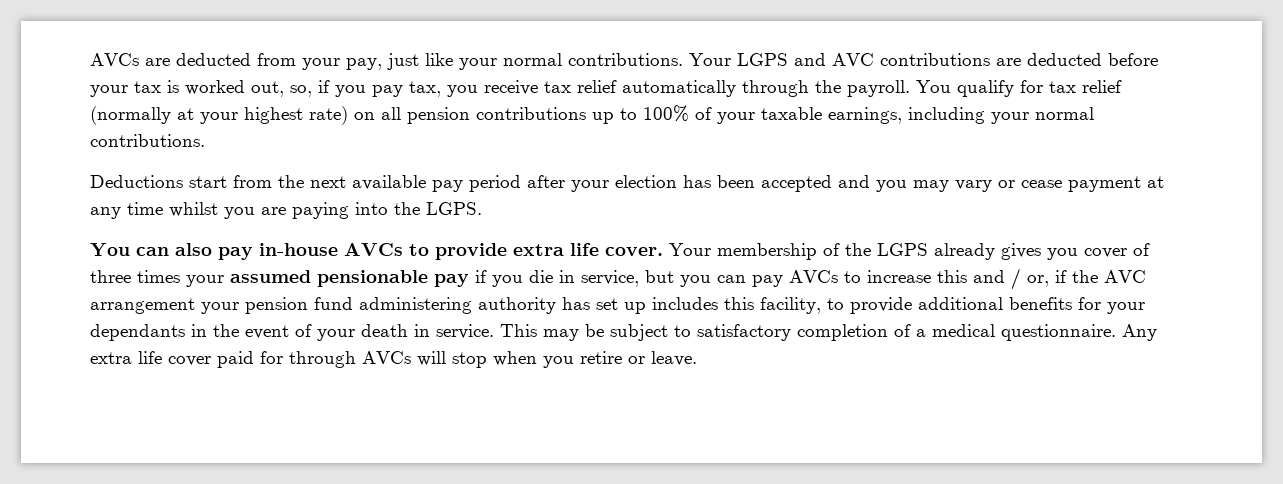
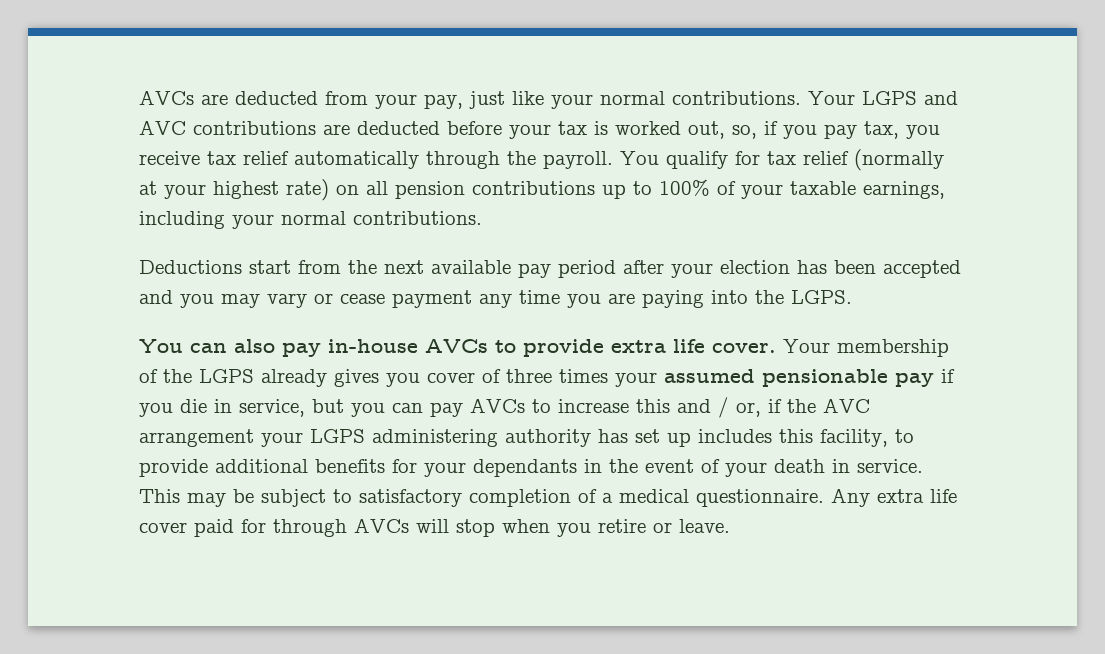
- Deductions start from the next available pay period after your election has been accepted and you may vary or cease payment at any time whilst you are paying into the LGPS.
+ Deductions start from the next available pay period after your election has been accepted and you may vary or cease payment any time you are paying into the LGPS.
- Your membership of the LGPS already gives you cover of three times your assumed pensionable pay if you die in service, but you can pay AVCs to increase this and / or, if the AVC arrangement your pension fund administering authority has set up includes this facility, to provide additional benefits for your dependants in the event of your death in service.
+ Your membership of the LGPS already gives you cover of three times your assumed pensionable pay if you die in service, but you can pay AVCs to increase this and / or, if the AVC arrangement your LGPS administering authority has set up includes this facility, to provide additional benefits for your dependants in the event of your death in service.

